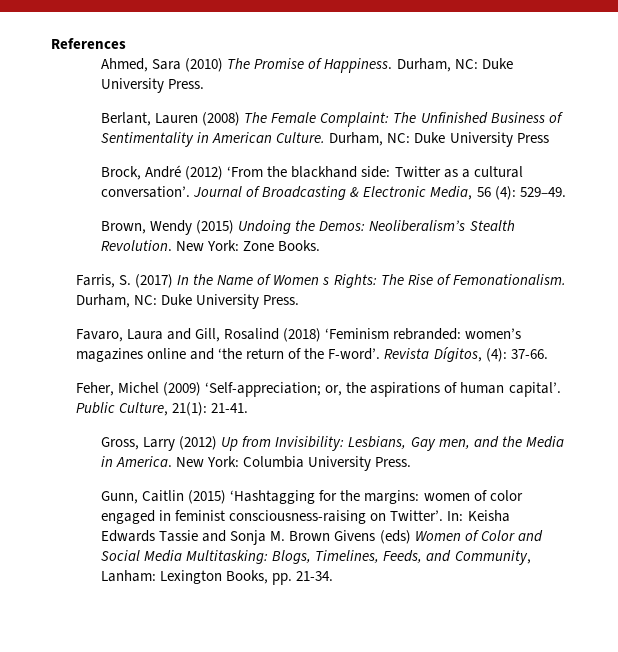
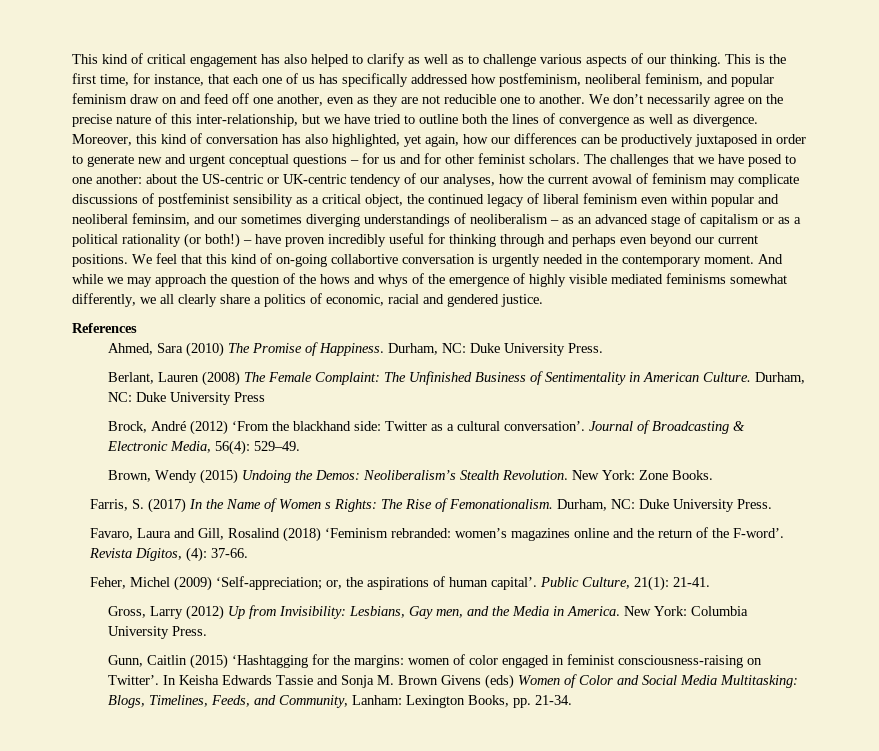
+ This kind of critical engagement has also helped to clarify as well as to challenge various aspects of our thinking. This is the first time, for instance, that each one of us has specifically addressed how postfeminism, neoliberal feminism, and popular feminism draw on and feed off one another, even as they are not reducible one to another. We don’t necessarily agree on the precise nature of this inter-relationship, but we have tried to outline both the lines of convergence as well as divergence. Moreover, this kind of conversation has also highlighted, yet again, how our differences can be productively juxtaposed in order to generate new and urgent conceptual questions – for us and for other feminist scholars. The challenges that we have posed to one another: about the US-centric or UK-centric tendency of our analyses, how the current avowal of feminism may complicate discussions of postfeminist sensibility as a critical object, the continued legacy of liberal feminism even within popular and neoliberal feminsim, and our sometimes diverging understandings of neoliberalism – as an advanced stage of capitalism or as a political rationality (or both!) – have proven incredibly useful for thinking through and perhaps even beyond our current positions. We feel that this kind of on-going collabortive conversation is urgently needed in the contemporary moment. And while we may approach the question of the hows and whys of the emergence of highly visible mediated feminisms somewhat differently, we all clearly share a politics of economic, racial and gendered justice.
- Journal of Broadcasting & Electronic Media, 56 (4): 529–49.
+ Journal of Broadcasting & Electronic Media, 56(4): 529–49.
- Favaro, Laura and Gill, Rosalind (2018) ‘Feminism rebranded: women’s magazines online and ‘the return of the F-word’.
+ Favaro, Laura and Gill, Rosalind (2018) ‘Feminism rebranded: women’s magazines online and the return of the F-word’.
- In: Keisha Edwards Tassie and Sonja M. Brown Givens (eds) Women of Color and Social Media Multitasking: Blogs, Timelines, Feeds, and Community, Lanham: Lexington Books, pp. 21-34.
+ In Keisha Edwards Tassie and Sonja M. Brown Givens (eds) Women of Color and Social Media Multitasking: Blogs, Timelines, Feeds, and Community, Lanham: Lexington Books, pp. 21-34.

